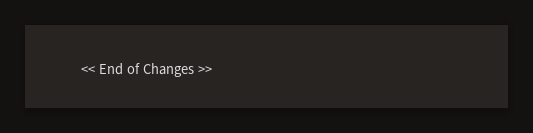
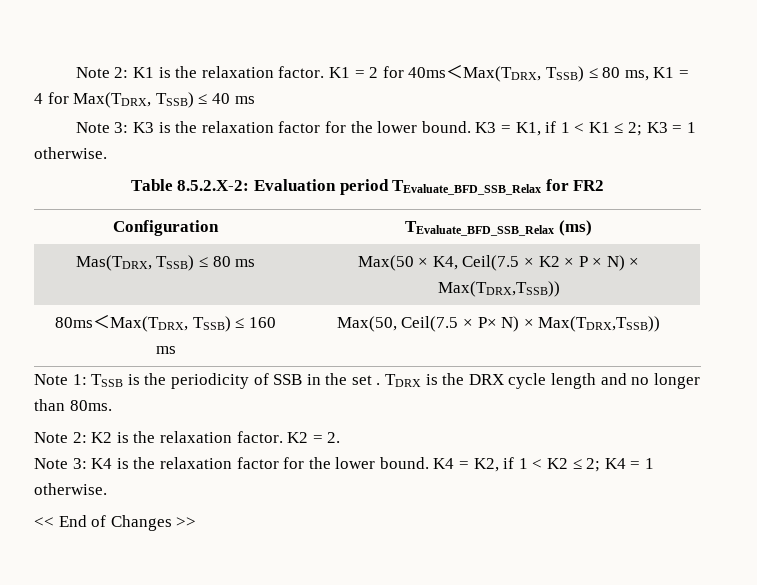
+ Note 2: K1 is the relaxation factor. K1 = 2 for 40ms＜Max(TDRX, TSSB) ≤ 80 ms, K1 = 4 for Max(TDRX, TSSB) ≤ 40 ms
+ Note 3: K3 is the relaxation factor for the lower bound. K3 = K1, if 1 < K1 ≤ 2; K3 = 1 otherwise.
+ Table 8.5.2.X-2: Evaluation period TEvaluate_BFD_SSB_Relax for FR2
+ Configuration | TEvaluate_BFD_SSB_Relax (ms)
+ Mas(TDRX, TSSB) ≤ 80 ms | Max(50 × K4, Ceil(7.5 × K2 × P × N) × Max(TDRX,TSSB))
+ 80ms＜Max(TDRX, TSSB) ≤ 160 ms | Max(50, Ceil(7.5 × P× N) × Max(TDRX,TSSB))
+ Note 1: TSSB is the periodicity of SSB in the set . TDRX is the DRX cycle length and no longer than 80ms.
+ Note 2: K2 is the relaxation factor. K2 = 2.
+ Note 3: K4 is the relaxation factor for the lower bound. K4 = K2, if 1 < K2 ≤ 2; K4 = 1 otherwise.

